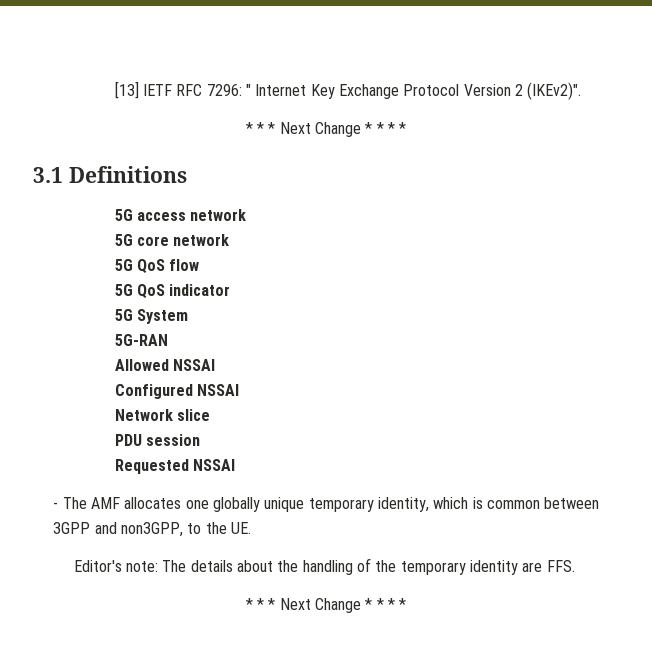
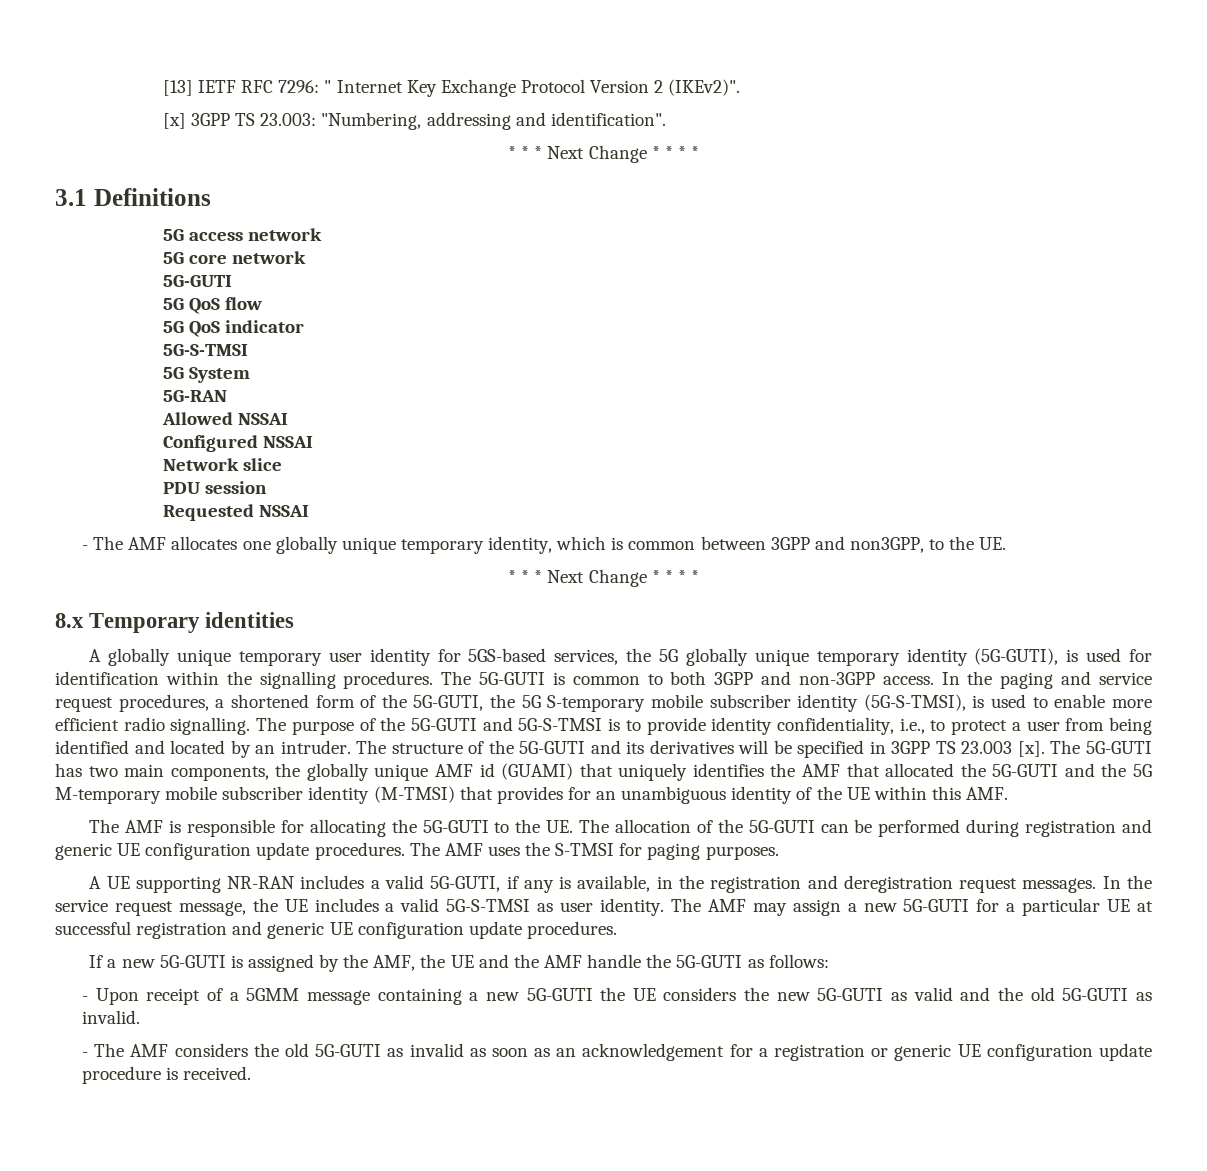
+ [x] 3GPP TS 23.003: "Numbering, addressing and identification".
  5G core network
+ 5G-GUTI
  5G QoS indicator
+ 5G-S-TMSI
  - The AMF allocates one globally unique temporary identity, which is common between 3GPP and non3GPP, to the UE.
- Editor's note: The details about the handling of the temporary identity are FFS.
  * * * Next Change * * * *
+ 8.x Temporary identities
+ A globally unique temporary user identity for 5GS-based services, the 5G globally unique temporary identity (5G-GUTI), is used for identification within the signalling procedures. The 5G-GUTI is common to both 3GPP and non-3GPP access. In the paging and service request procedures, a shortened form of the 5G-GUTI, the 5G S-temporary mobile subscriber identity (5G-S-TMSI), is used to enable more efficient radio signalling. The purpose of the 5G-GUTI and 5G-S-TMSI is to provide identity confidentiality, i.e., to protect a user from being identified and located by an intruder. The structure of the 5G-GUTI and its derivatives will be specified in 3GPP TS 23.003 [x]. The 5G-GUTI has two main components, the globally unique AMF id (GUAMI) that uniquely identifies the AMF that allocated the 5G-GUTI and the 5G M-temporary mobile subscriber identity (M-TMSI) that provides for an unambiguous identity of the UE within this AMF.
+ The AMF is responsible for allocating the 5G-GUTI to the UE. The allocation of the 5G-GUTI can be performed during registration and generic UE configuration update procedures. The AMF uses the S-TMSI for paging purposes.
+ A UE supporting NR-RAN includes a valid 5G-GUTI, if any is available, in the registration and deregistration request messages. In the service request message, the UE includes a valid 5G-S-TMSI as user identity. The AMF may assign a new 5G-GUTI for a particular UE at successful registration and generic UE configuration update procedures.
+ If a new 5G-GUTI is assigned by the AMF, the UE and the AMF handle the 5G-GUTI as follows:
+ - Upon receipt of a 5GMM message containing a new 5G-GUTI the UE considers the new 5G-GUTI as valid and the old 5G-GUTI as invalid.
+ - The AMF considers the old 5G-GUTI as invalid as soon as an acknowledgement for a registration or generic UE configuration update procedure is received.

